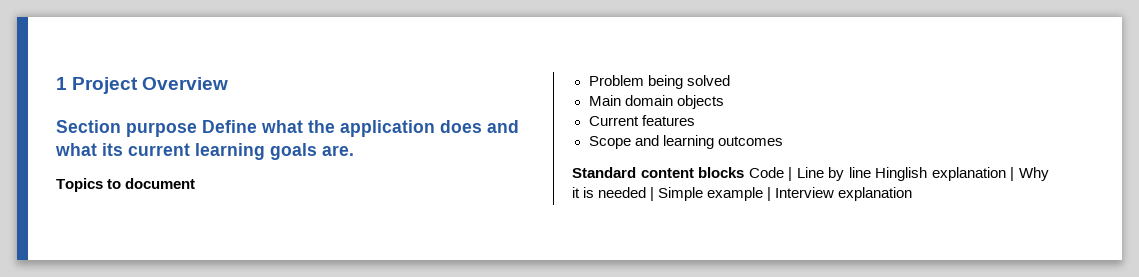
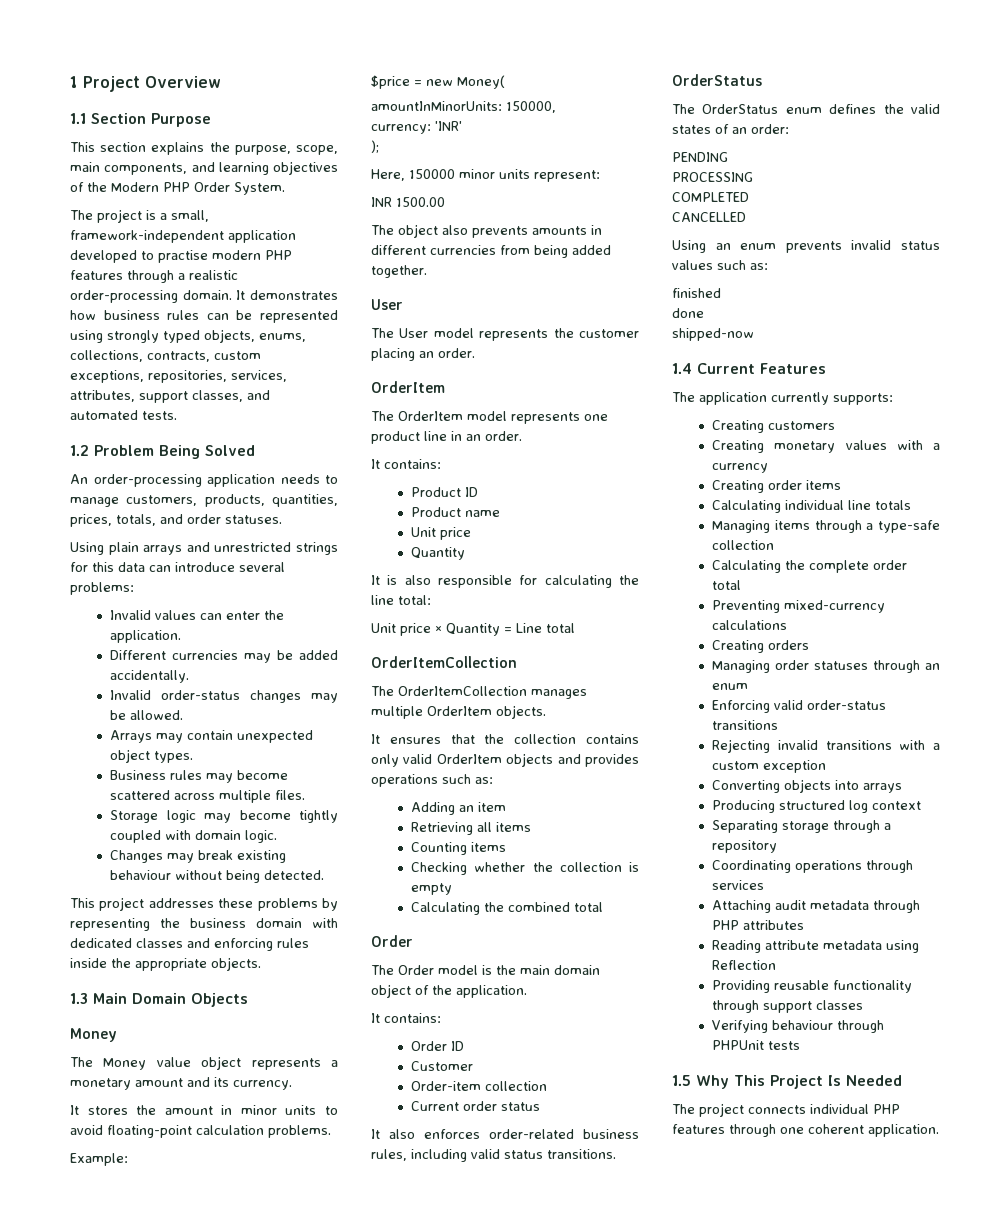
- Section purpose Define what the application does and what its current learning goals are.
- Topics to document
- Problem being solved
- Main domain objects
- Current features
- Scope and learning outcomes
- Standard content blocks Code | Line by line Hinglish explanation | Why it is needed | Simple example | Interview explanation
+ 1.1 Section Purpose
+ This section explains the purpose, scope, main components, and learning objectives of the Modern PHP Order System.
+ The project is a small, framework-independent application developed to practise modern PHP features through a realistic order-processing domain. It demonstrates how business rules can be represented using strongly typed objects, enums, collections, contracts, custom exceptions, repositories, services, attributes, support classes, and automated tests.
+ 1.2 Problem Being Solved
+ An order-processing application needs to manage customers, products, quantities, prices, totals, and order statuses.
+ Using plain arrays and unrestricted strings for this data can introduce several problems:
+ Invalid values can enter the application.
+ Different currencies may be added accidentally.
+ Invalid order-status changes may be allowed.
+ Arrays may contain unexpected object types.
+ Business rules may become scattered across multiple files.
+ Storage logic may become tightly coupled with domain logic.
+ Changes may break existing behaviour without being detected.
+ This project addresses these problems by representing the business domain with dedicated classes and enforcing rules inside the appropriate objects.
+ 1.3 Main Domain Objects
+ Money
+ The Money value object represents a monetary amount and its currency.
+ It stores the amount in minor units to avoid floating-point calculation problems.
+ Example:
+ $price = new Money(
+ amountInMinorUnits: 150000,
+ currency: 'INR'
+ );
+ Here, 150000 minor units represent:
+ INR 1500.00
+ The object also prevents amounts in different currencies from being added together.
+ User
+ The User model represents the customer placing an order.
+ OrderItem
+ The OrderItem model represents one product line in an order.
+ It contains:
+ Product ID
+ Product name
+ Unit price
+ Quantity
+ It is also responsible for calculating the line total:
+ Unit price × Quantity = Line total
+ OrderItemCollection
+ The OrderItemCollection manages multiple OrderItem objects.
+ It ensures that the collection contains only valid OrderItem objects and provides operations such as:
+ Adding an item
+ Retrieving all items
+ Counting items
+ Checking whether the collection is empty
+ Calculating the combined total
+ Order
+ The Order model is the main domain object of the application.
+ It contains:
+ Order ID
+ Customer
+ Order-item collection
+ Current order status
+ It also enforces order-related business rules, including valid status transitions.
+ OrderStatus
+ The OrderStatus enum defines the valid states of an order:
+ PENDING
+ PROCESSING
+ COMPLETED
+ CANCELLED
+ Using an enum prevents invalid status values such as:
+ finished
+ done
+ shipped-now
+ 1.4 Current Features
+ The application currently supports:
+ Creating customers
+ Creating monetary values with a currency
+ Creating order items
+ Calculating individual line totals
+ Managing items through a type-safe collection
+ Calculating the complete order total
+ Preventing mixed-currency calculations
+ Creating orders
+ Managing order statuses through an enum
+ Enforcing valid order-status transitions
+ Rejecting invalid transitions with a custom exception
+ Converting objects into arrays
+ Producing structured log context
+ Separating storage through a repository
+ Coordinating operations through services
+ Attaching audit metadata through PHP attributes
+ Reading attribute metadata using Reflection
+ Providing reusable functionality through support classes
+ Verifying behaviour through PHPUnit tests
+ 1.5 Why This Project Is Needed
+ The project connects individual PHP features through one coherent application.

